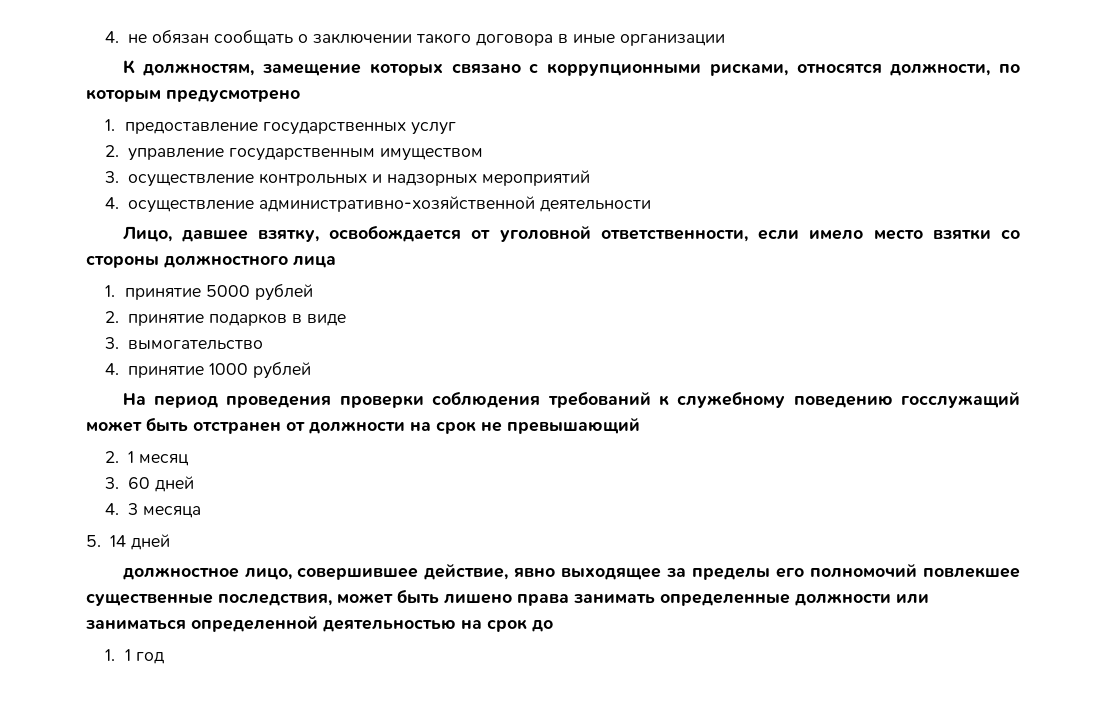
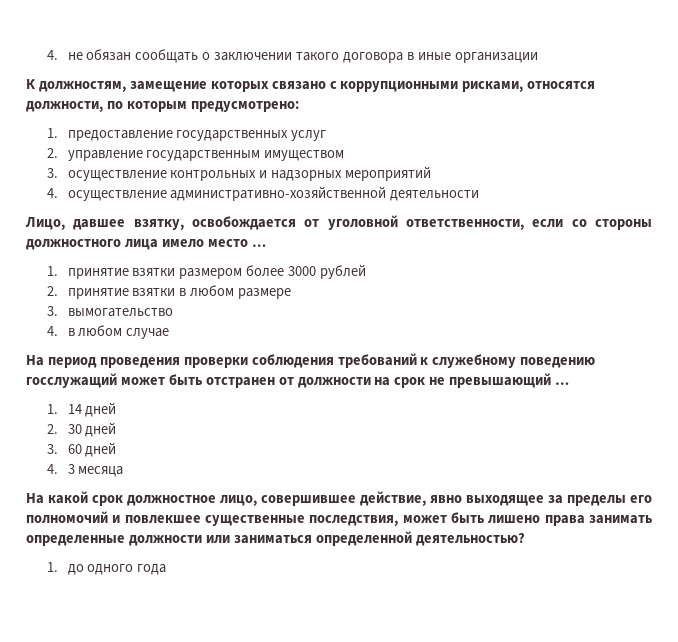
- К должностям, замещение которых связано с коррупционными рисками, относятся должности, по которым предусмотрено
+ К должностям, замещение которых связано с коррупционными рисками, относятся должности, по которым предусмотрено:
- Лицо, давшее взятку, освобождается от уголовной ответственности, если имело место взятки со стороны должностного лица
+ Лицо, давшее взятку, освобождается от уголовной ответственности, если со стороны должностного лица имело место …
- 1. принятие 5000 рублей
+ 1. принятие взятки размером более 3000 рублей
- 2. принятие подарков в виде
+ 2. принятие взятки в любом размере
- 4. принятие 1000 рублей
+ 4. в любом случае
- На период проведения проверки соблюдения требований к служебному поведению госслужащий может быть отстранен от должности на срок не превышающий
- 2. 1 месяц
+ На период проведения проверки соблюдения требований к служебному поведению госслужащий может быть отстранен от должности на срок не превышающий …
+ 1. 14 дней
+ 2. 30 дней
- 5. 14 дней
- должностное лицо, совершившее действие, явно выходящее за пределы его полномочий повлекшее существенные последствия, может быть лишено права занимать определенные должности или заниматься определенной деятельностью на срок до
- 1. 1 год
+ На какой срок должностное лицо, совершившее действие, явно выходящее за пределы его полномочий и повлекшее существенные последствия, может быть лишено права занимать определенные должности или заниматься определенной деятельностью?
+ 1. до одного года

